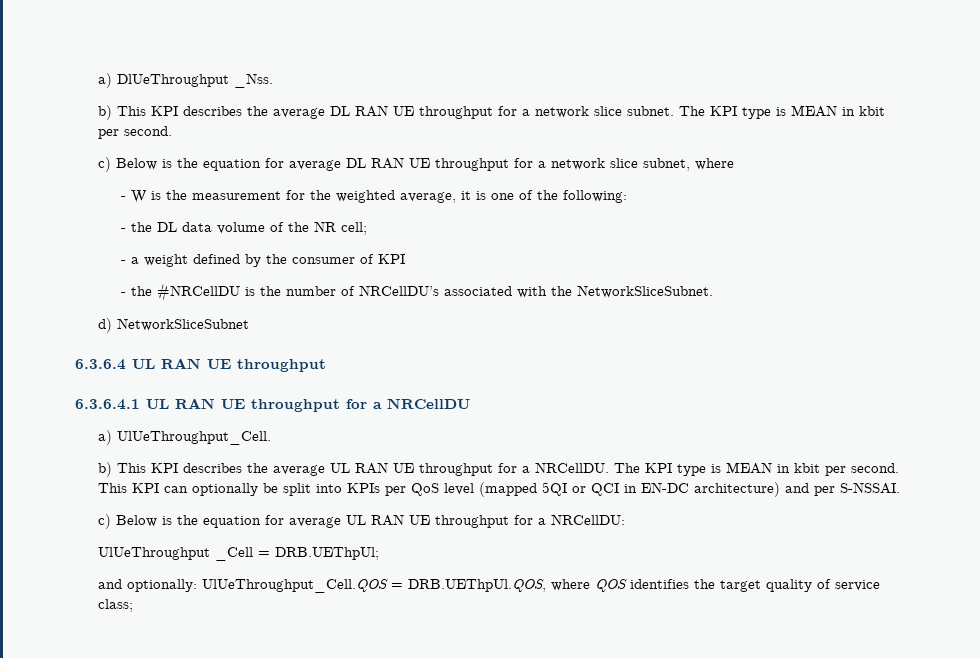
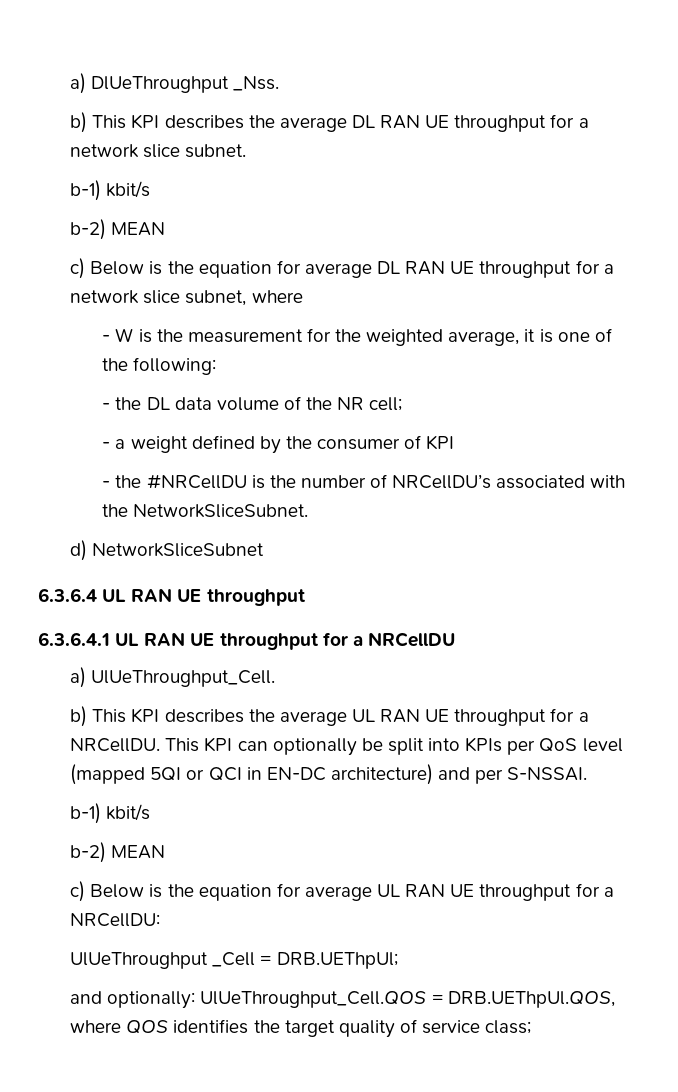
- b) This KPI describes the average DL RAN UE throughput for a network slice subnet. The KPI type is MEAN in kbit per second.
+ b) This KPI describes the average DL RAN UE throughput for a network slice subnet.
+ b-1) kbit/s
+ b-2) MEAN
- b) This KPI describes the average UL RAN UE throughput for a NRCellDU. The KPI type is MEAN in kbit per second.
+ b) This KPI describes the average UL RAN UE throughput for a NRCellDU.
  This KPI can optionally be split into KPIs per QoS level (mapped 5QI or QCI in EN-DC architecture) and per S-NSSAI.
+ b-1) kbit/s
+ b-2) MEAN

